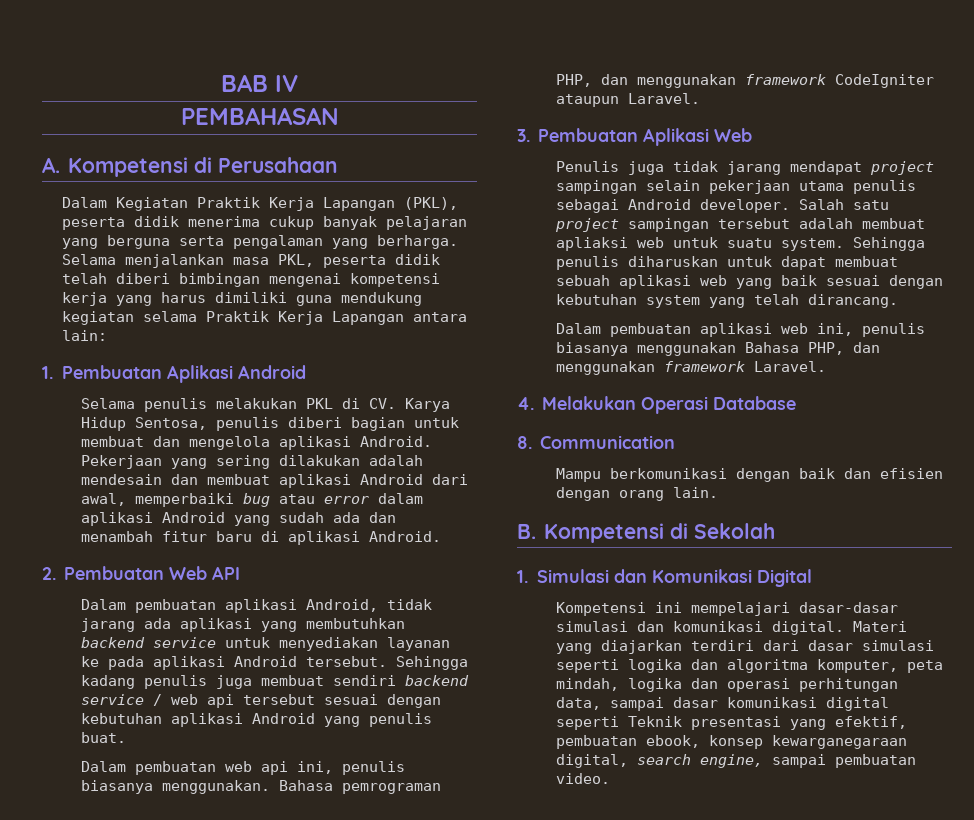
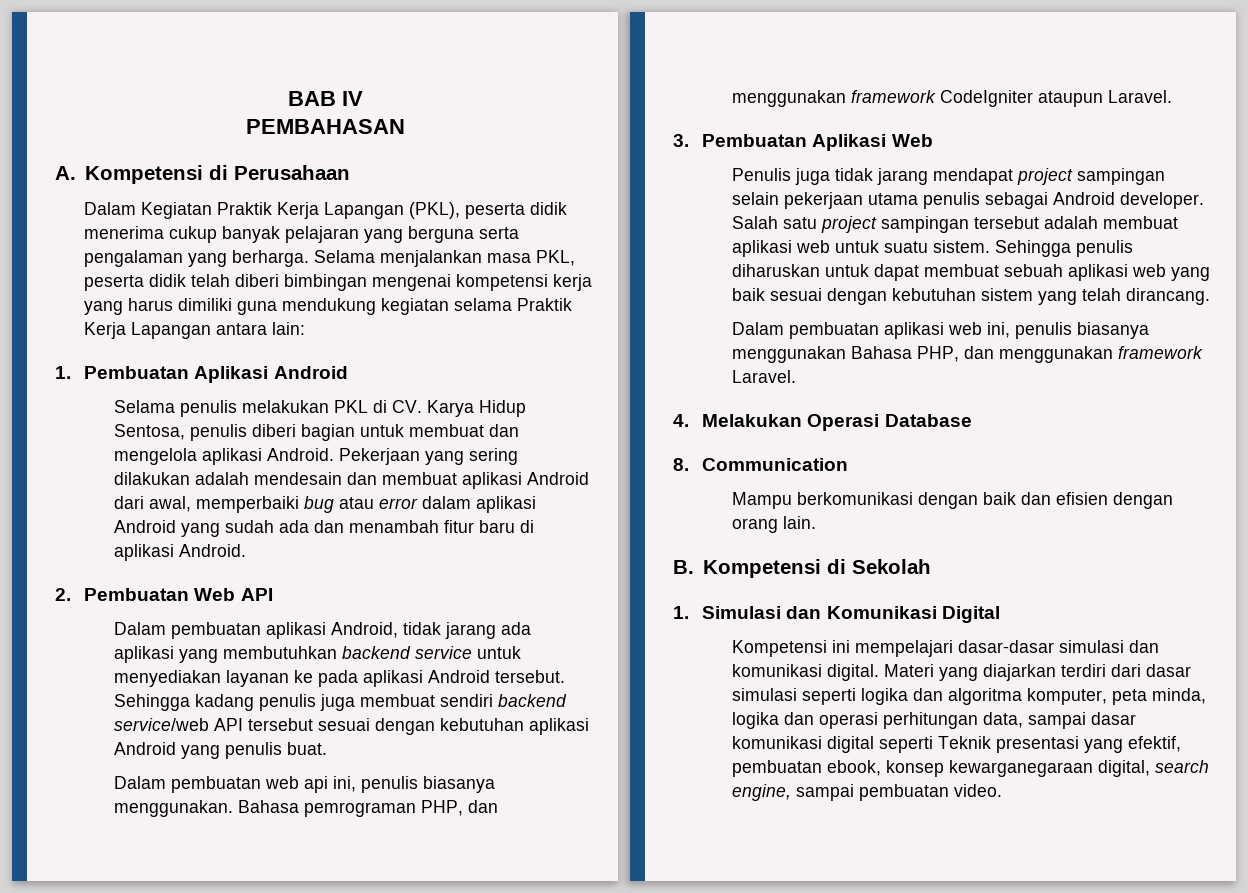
- Sehingga kadang penulis juga membuat sendiri backend service / web api tersebut sesuai dengan kebutuhan aplikasi Android yang penulis buat.
+ Sehingga kadang penulis juga membuat sendiri backend service/web API tersebut sesuai dengan kebutuhan aplikasi Android yang penulis buat.
- Salah satu project sampingan tersebut adalah membuat apliaksi web untuk suatu system.
+ Salah satu project sampingan tersebut adalah membuat aplikasi web untuk suatu sistem.
- Sehingga penulis diharuskan untuk dapat membuat sebuah aplikasi web yang baik sesuai dengan kebutuhan system yang telah dirancang.
+ Sehingga penulis diharuskan untuk dapat membuat sebuah aplikasi web yang baik sesuai dengan kebutuhan sistem yang telah dirancang.
- Materi yang diajarkan terdiri dari dasar simulasi seperti logika dan algoritma komputer, peta mindah, logika dan operasi perhitungan data, sampai dasar komunikasi digital seperti Teknik presentasi yang efektif, pembuatan ebook, konsep kewarganegaraan digital, search engine, sampai pembuatan video.
+ Materi yang diajarkan terdiri dari dasar simulasi seperti logika dan algoritma komputer, peta minda, logika dan operasi perhitungan data, sampai dasar komunikasi digital seperti Teknik presentasi yang efektif, pembuatan ebook, konsep kewarganegaraan digital, search engine, sampai pembuatan video.

